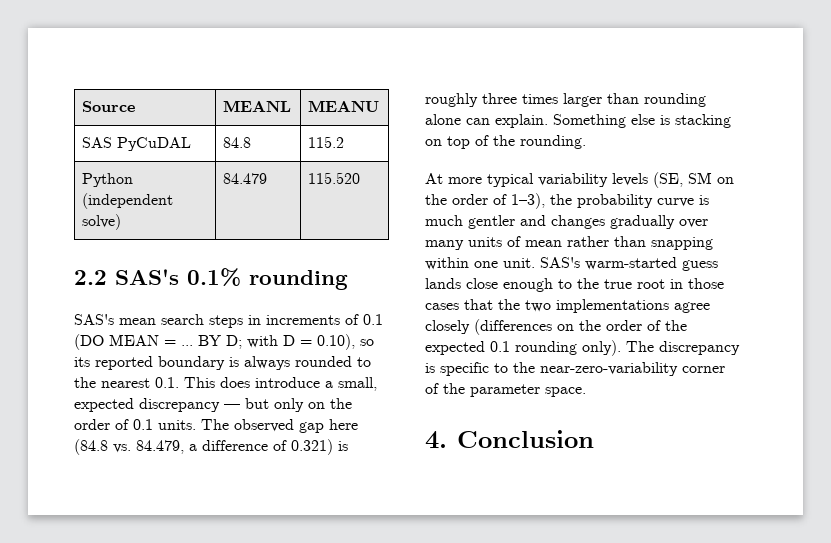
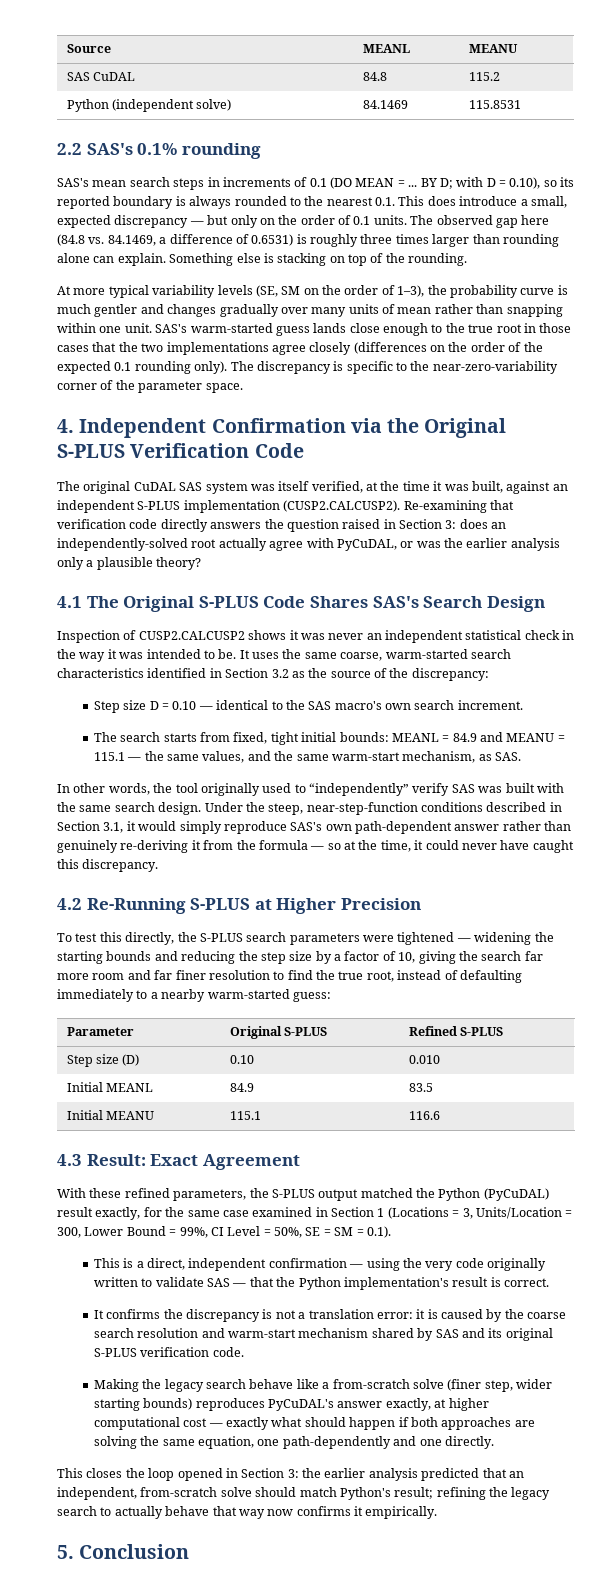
- SAS PyCuDAL | 84.8 | 115.2
+ SAS CuDAL | 84.8 | 115.2
- Python (independent solve) | 84.479 | 115.520
+ Python (independent solve) | 84.1469 | 115.8531
- The observed gap here (84.8 vs. 84.479, a difference of 0.321) is roughly three times larger than rounding alone can explain.
+ The observed gap here (84.8 vs. 84.1469, a difference of 0.6531) is roughly three times larger than rounding alone can explain.
- 4. Conclusion
+ 4. Independent Confirmation via the Original S-PLUS Verification Code
+ The original CuDAL SAS system was itself verified, at the time it was built, against an independent S-PLUS implementation (CUSP2.CALCUSP2). Re-examining that verification code directly answers the question raised in Section 3: does an independently-solved root actually agree with PyCuDAL, or was the earlier analysis only a plausible theory?
+ 4.1 The Original S-PLUS Code Shares SAS's Search Design
+ Inspection of CUSP2.CALCUSP2 shows it was never an independent statistical check in the way it was intended to be. It uses the same coarse, warm-started search characteristics identified in Section 3.2 as the source of the discrepancy:
+ Step size D = 0.10 — identical to the SAS macro's own search increment.
+ The search starts from fixed, tight initial bounds: MEANL = 84.9 and MEANU = 115.1 — the same values, and the same warm-start mechanism, as SAS.
+ In other words, the tool originally used to “independently” verify SAS was built with the same search design. Under the steep, near-step-function conditions described in Section 3.1, it would simply reproduce SAS's own path-dependent answer rather than genuinely re-deriving it from the formula — so at the time, it could never have caught this discrepancy.
+ 4.2 Re-Running S-PLUS at Higher Precision
+ To test this directly, the S-PLUS search parameters were tightened — widening the starting bounds and reducing the step size by a factor of 10, giving the search far more room and far finer resolution to find the true root, instead of defaulting immediately to a nearby warm-started guess:
+ Parameter | Original S-PLUS | Refined S-PLUS
+ Step size (D) | 0.10 | 0.010
+ Initial MEANL | 84.9 | 83.5
+ Initial MEANU | 115.1 | 116.6
+ 4.3 Result: Exact Agreement
+ With these refined parameters, the S-PLUS output matched the Python (PyCuDAL) result exactly, for the same case examined in Section 1 (Locations = 3, Units/Location = 300, Lower Bound = 99%, CI Level = 50%, SE = SM = 0.1).
+ This is a direct, independent confirmation — using the very code originally written to validate SAS — that the Python implementation's result is correct.
+ It confirms the discrepancy is not a translation error: it is caused by the coarse search resolution and warm-start mechanism shared by SAS and its original S-PLUS verification code.
+ Making the legacy search behave like a from-scratch solve (finer step, wider starting bounds) reproduces PyCuDAL's answer exactly, at higher computational cost — exactly what should happen if both approaches are solving the same equation, one path-dependently and one directly.
+ This closes the loop opened in Section 3: the earlier analysis predicted that an independent, from-scratch solve should match Python's result; refining the legacy search to actually behave that way now confirms it empirically.
+ 5. Conclusion

